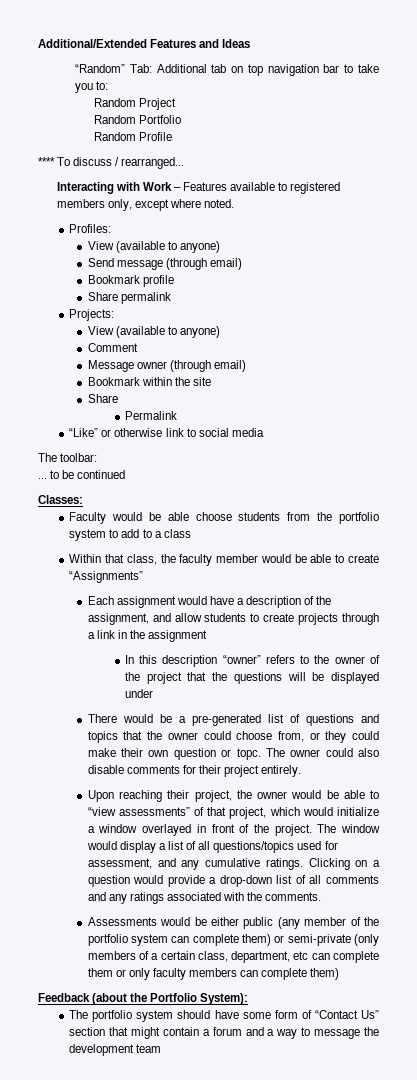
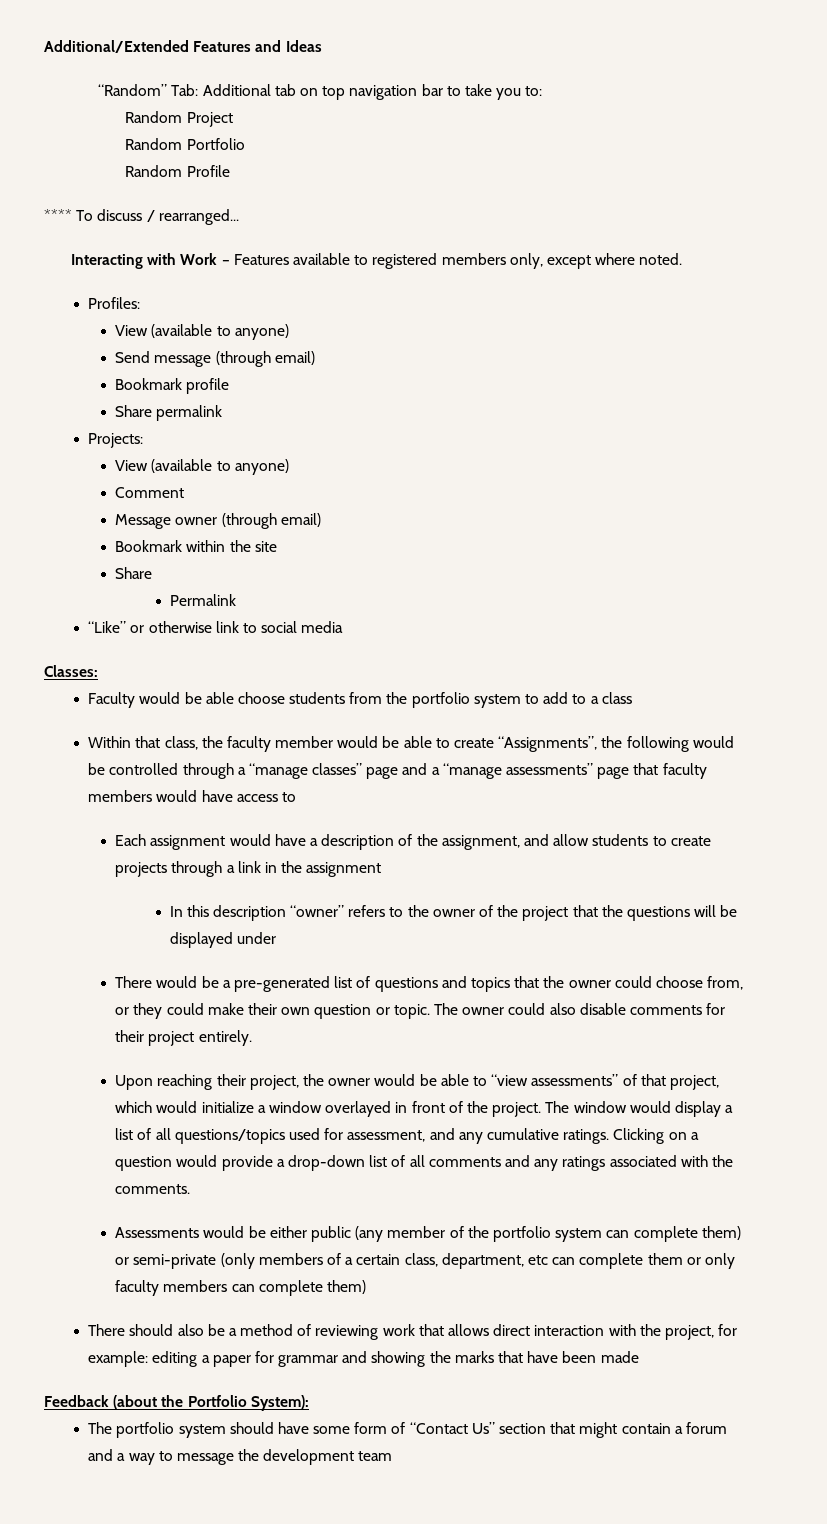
- The toolbar:
- ... to be continued
- Within that class, the faculty member would be able to create “Assignments”
+ Within that class, the faculty member would be able to create “Assignments”, the following would be controlled through a “manage classes” page and a “manage assessments” page that faculty members would have access to
- There would be a pre-generated list of questions and topics that the owner could choose from, or they could make their own question or topc.
+ There would be a pre-generated list of questions and topics that the owner could choose from, or they could make their own question or topic.
+ There should also be a method of reviewing work that allows direct interaction with the project, for example: editing a paper for grammar and showing the marks that have been made

